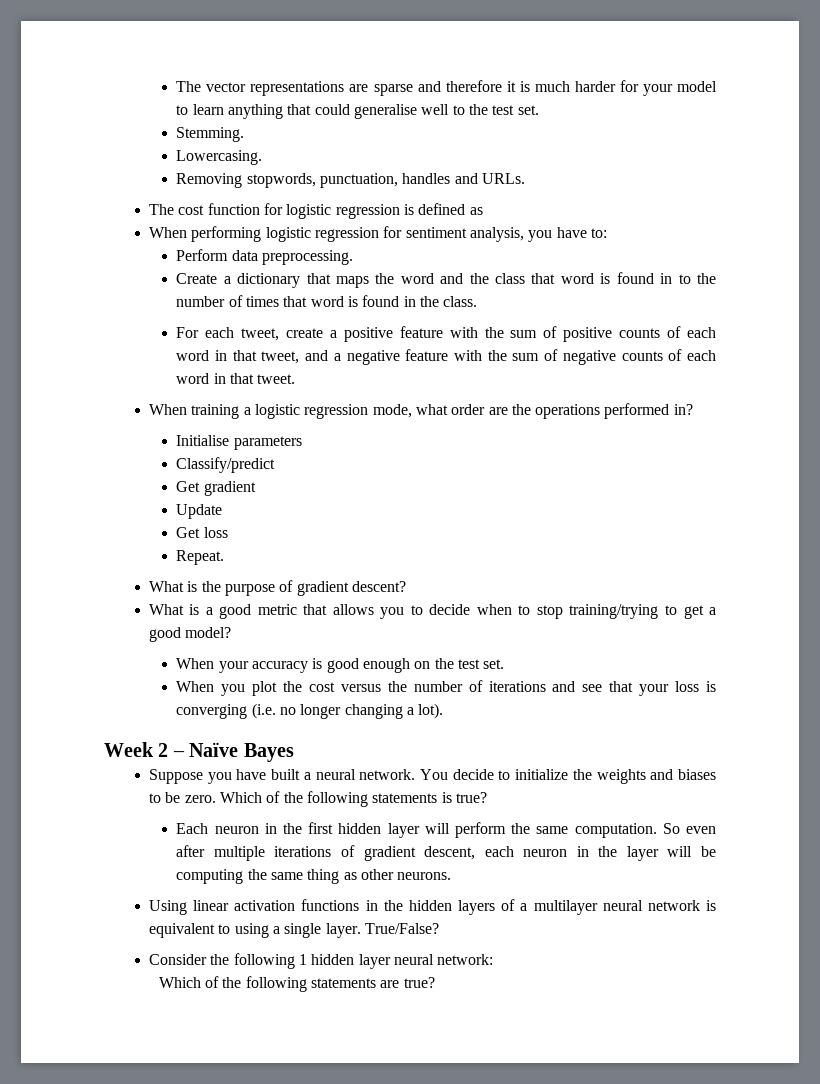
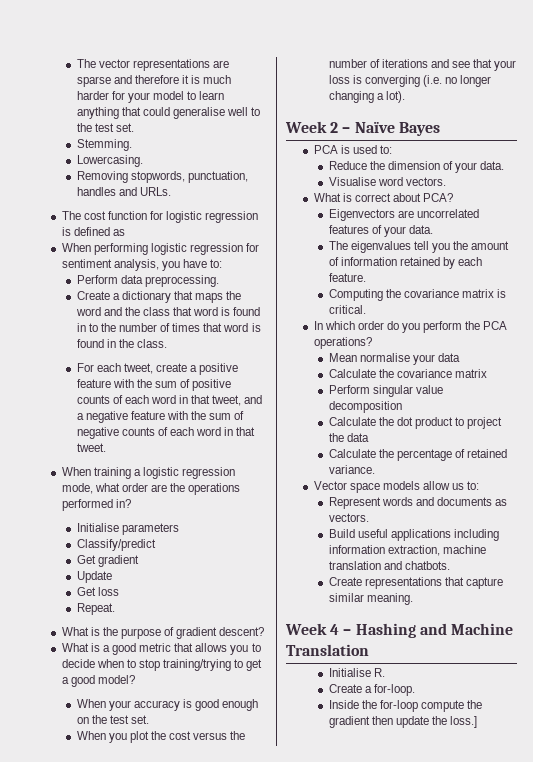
- Suppose you have built a neural network. You decide to initialize the weights and biases to be zero. Which of the following statements is true?
- Each neuron in the first hidden layer will perform the same computation. So even after multiple iterations of gradient descent, each neuron in the layer will be computing the same thing as other neurons.
- Using linear activation functions in the hidden layers of a multilayer neural network is equivalent to using a single layer. True/False?
- Consider the following 1 hidden layer neural network:
- Which of the following statements are true?
+ PCA is used to:
+ Reduce the dimension of your data.
+ Visualise word vectors.
+ What is correct about PCA?
+ Eigenvectors are uncorrelated features of your data.
+ The eigenvalues tell you the amount of information retained by each feature.
+ Computing the covariance matrix is critical.
+ In which order do you perform the PCA operations?
+ Mean normalise your data
+ Calculate the covariance matrix
+ Perform singular value decomposition
+ Calculate the dot product to project the data
+ Calculate the percentage of retained variance.
+ Vector space models allow us to:
+ Represent words and documents as vectors.
+ Build useful applications including information extraction, machine translation and chatbots.
+ Create representations that capture similar meaning.
+ Week 4 – Hashing and Machine Translation
+ Initialise R.
+ Create a for-loop.
+ Inside the for-loop compute the gradient then update the loss.]

